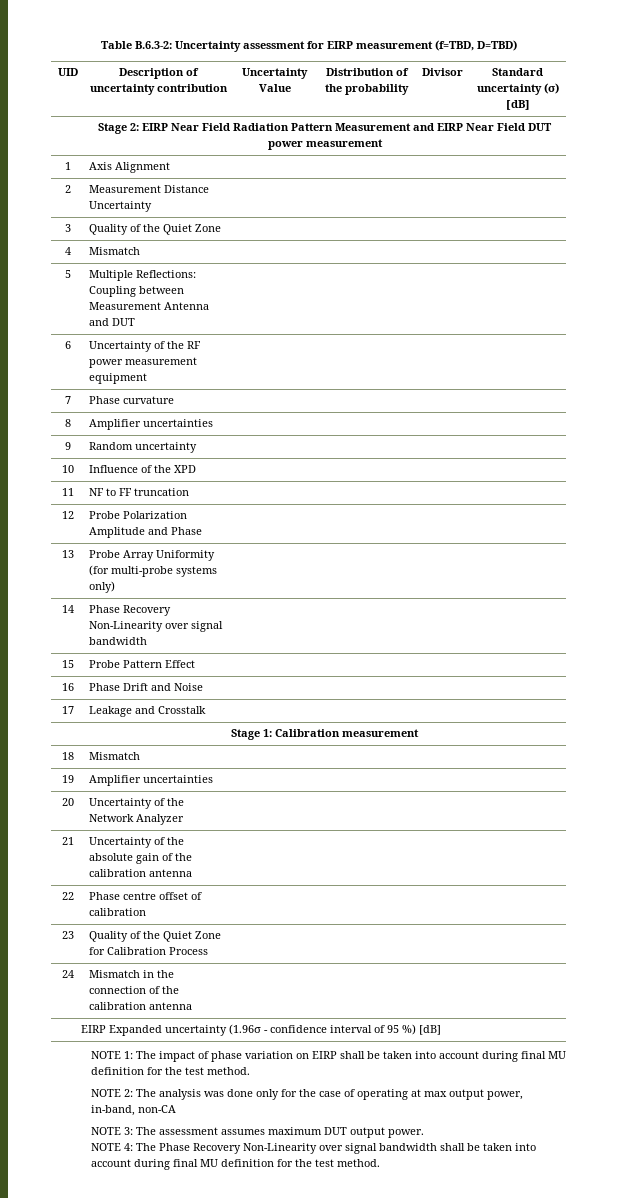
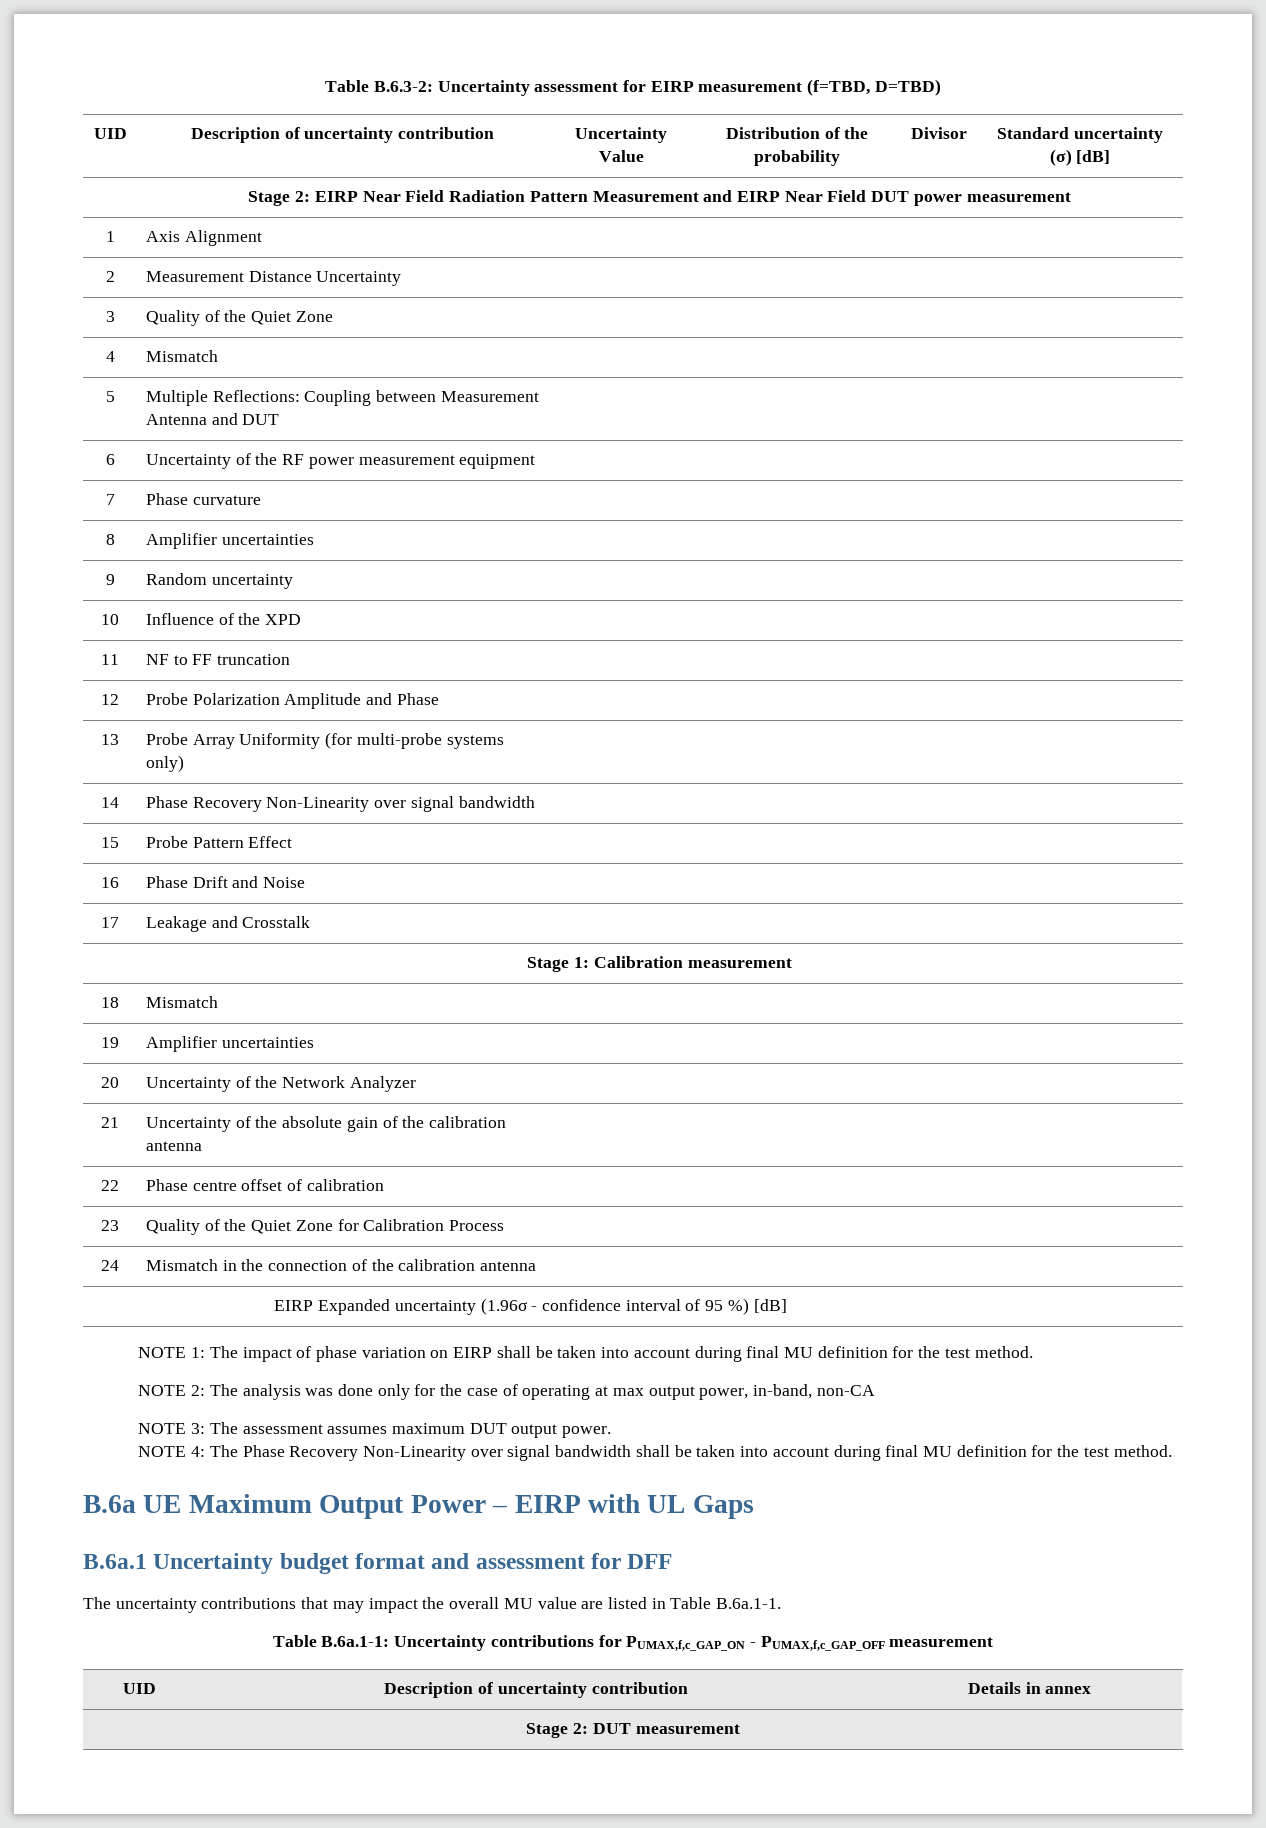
+ B.6a UE Maximum Output Power – EIRP with UL Gaps
+ B.6a.1 Uncertainty budget format and assessment for DFF
+ The uncertainty contributions that may impact the overall MU value are listed in Table B.6a.1-1.
+ Table B.6a.1-1: Uncertainty contributions for PUMAX,f,c_GAP_ON - PUMAX,f,c_GAP_OFF measurement
+ UID | Description of uncertainty contribution | Details in annex
+ Stage 2: DUT measurement

